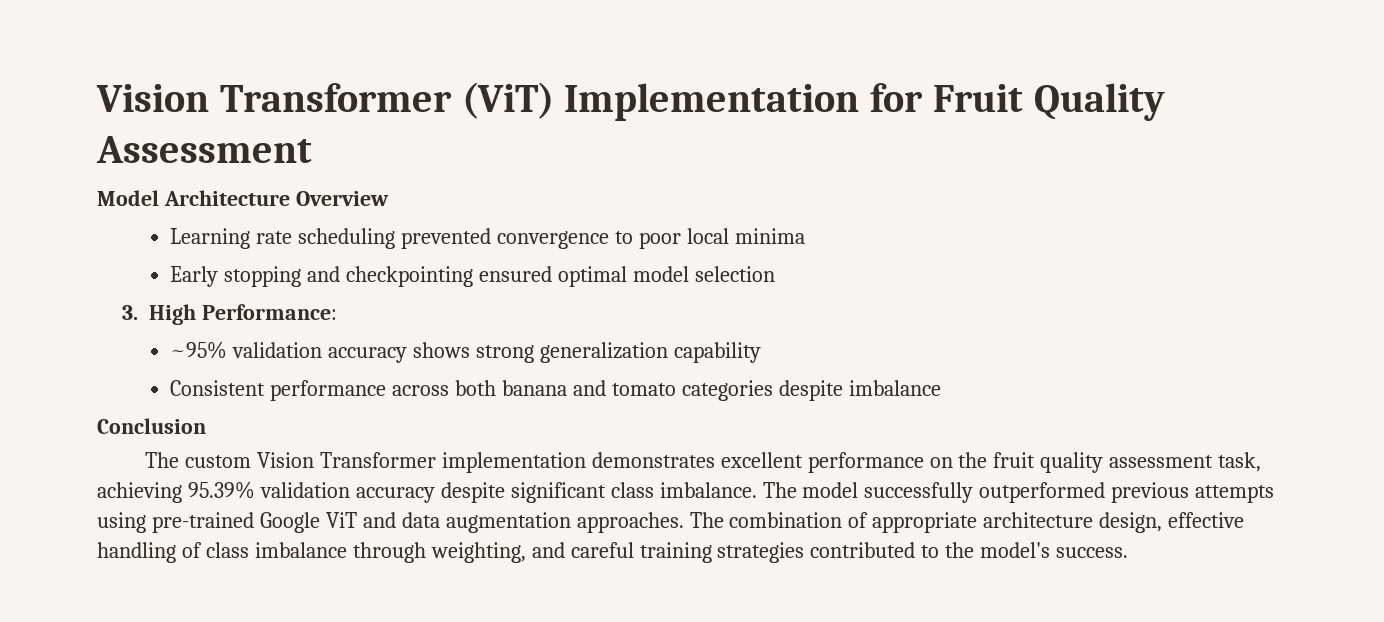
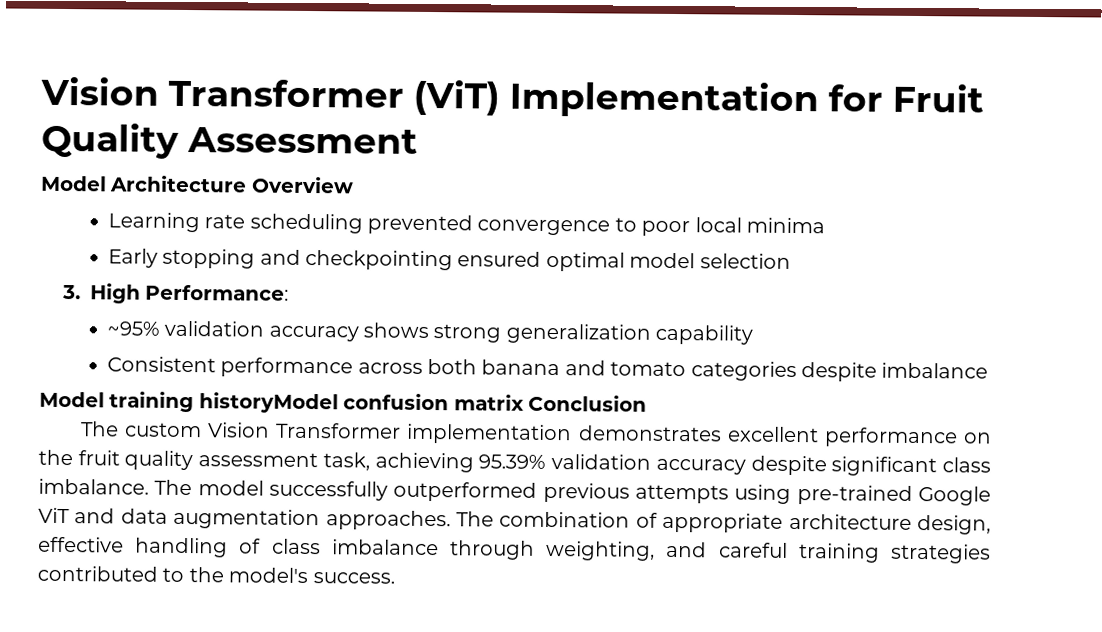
- Conclusion
+ Model training historyModel confusion matrix Conclusion

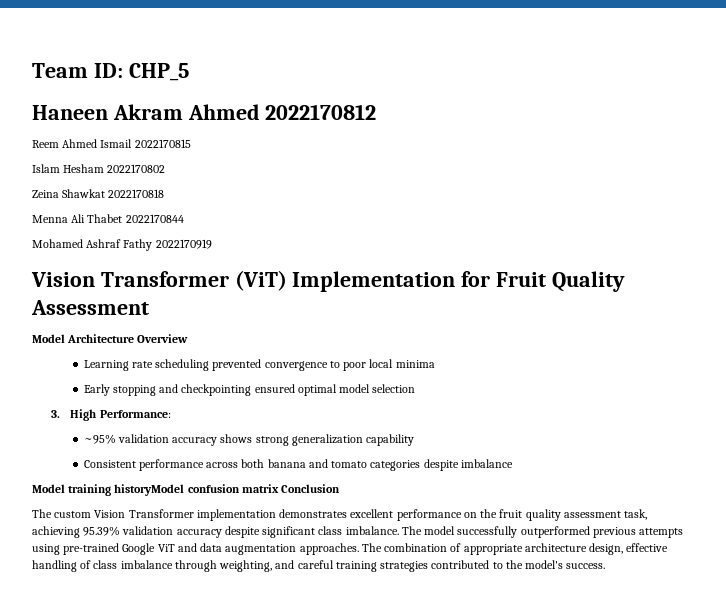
+ Team ID: CHP_5
+ Haneen Akram Ahmed 2022170812
+ Reem Ahmed Ismail 2022170815
+ Islam Hesham 2022170802
+ Zeina Shawkat 2022170818
+ Menna Ali Thabet 2022170844
+ Mohamed Ashraf Fathy 2022170919

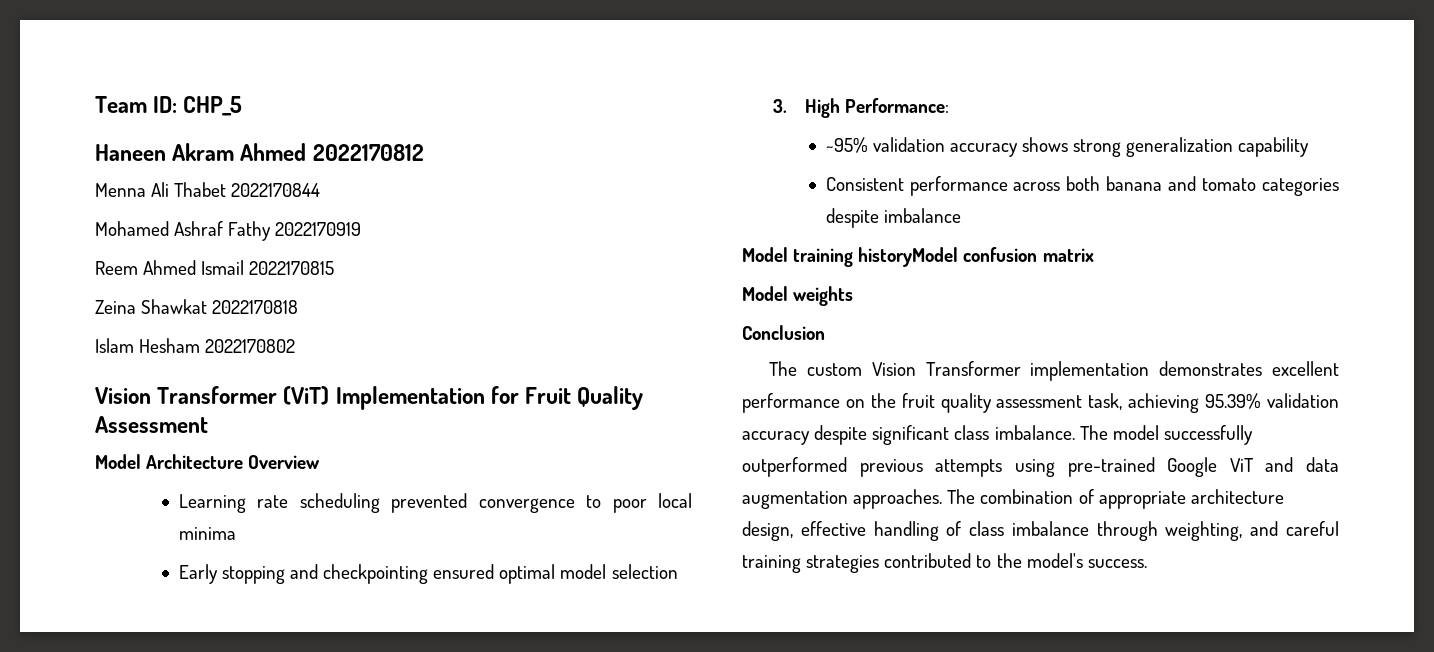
- Reem Ahmed Ismail 2022170815
- Islam Hesham 2022170802
- Zeina Shawkat 2022170818
+ Reem Ahmed Ismail 2022170815
+ Zeina Shawkat 2022170818
+ Islam Hesham 2022170802
- Model training historyModel confusion matrix Conclusion
+ Model training historyModel confusion matrix
+ Model weights
+ Conclusion

